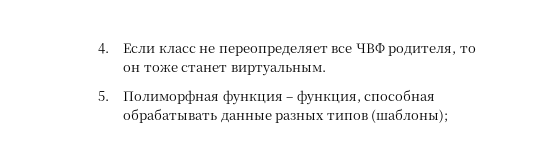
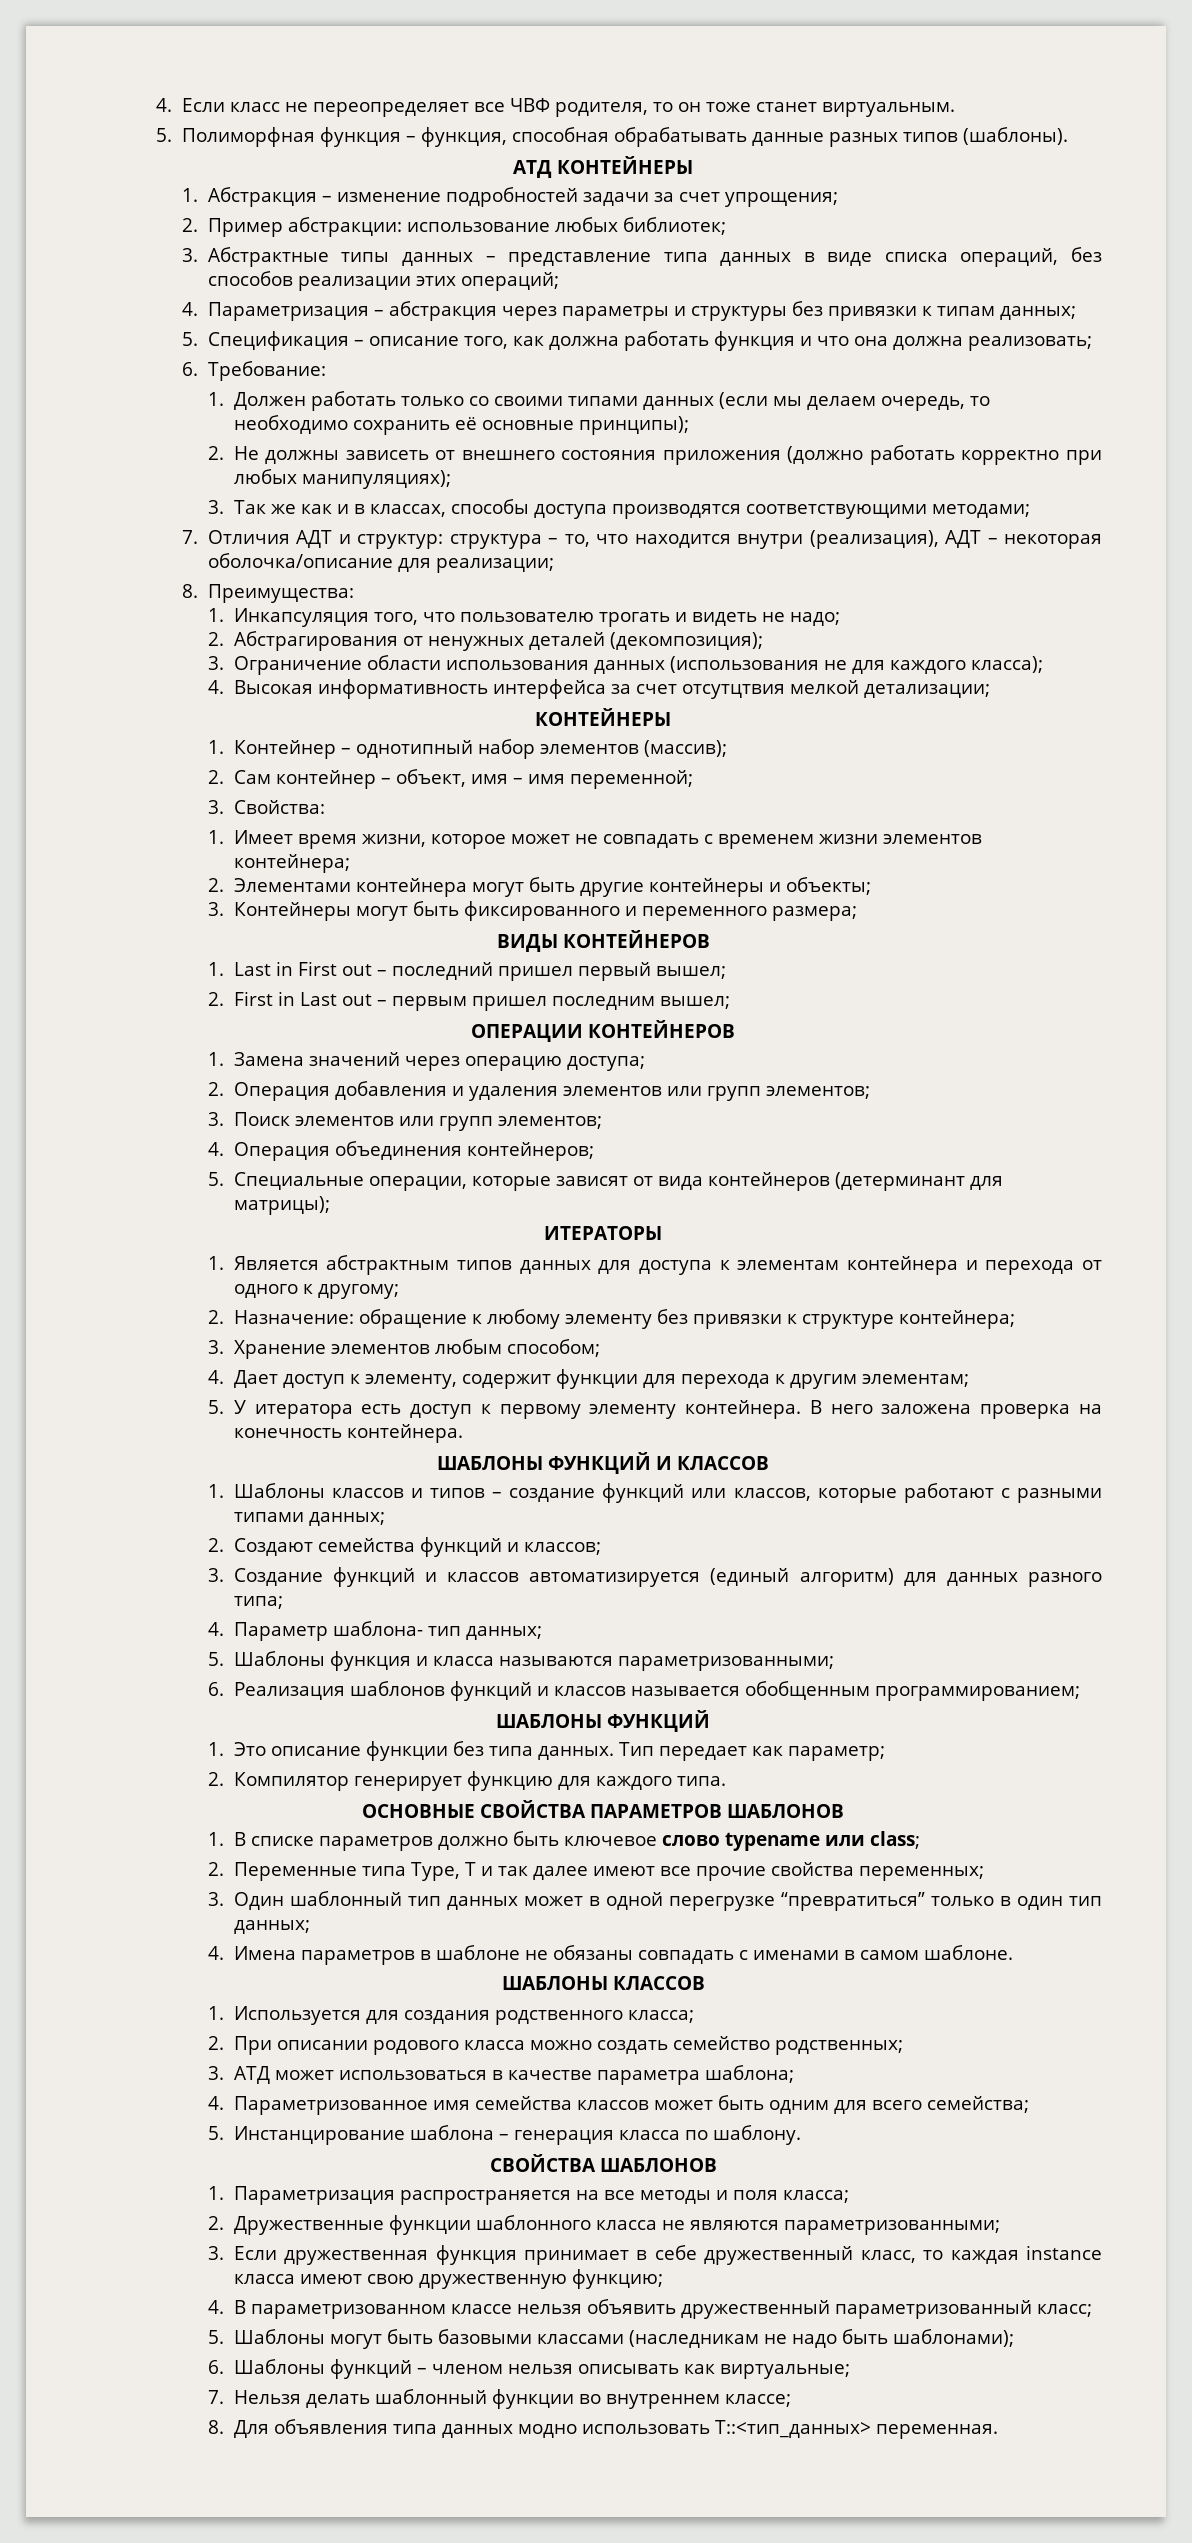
- 5. Полиморфная функция – функция, способная обрабатывать данные разных типов (шаблоны);
+ 5. Полиморфная функция – функция, способная обрабатывать данные разных типов (шаблоны).
+ АТД КОНТЕЙНЕРЫ
+ 1. Абстракция – изменение подробностей задачи за счет упрощения;
+ 2. Пример абстракции: использование любых библиотек;
+ 3. Абстрактные типы данных – представление типа данных в виде списка операций, без способов реализации этих операций;
+ 4. Параметризация – абстракция через параметры и структуры без привязки к типам данных;
+ 5. Спецификация – описание того, как должна работать функция и что она должна реализовать;
+ 6. Требование:
+ 1. Должен работать только со своими типами данных (если мы делаем очередь, то необходимо сохранить её основные принципы);
+ 2. Не должны зависеть от внешнего состояния приложения (должно работать корректно при любых манипуляциях);
+ 3. Так же как и в классах, способы доступа производятся соответствующими методами;
+ 7. Отличия АДТ и структур: структура – то, что находится внутри (реализация), АДТ – некоторая оболочка/описание для реализации;
+ 8. Преимущества:
+ 1. Инкапсуляция того, что пользователю трогать и видеть не надо;
+ 2. Абстрагирования от ненужных деталей (декомпозиция);
+ 3. Ограничение области использования данных (использования не для каждого класса);
+ 4. Высокая информативность интерфейса за счет отсутцтвия мелкой детализации;
+ КОНТЕЙНЕРЫ
+ 1. Контейнер – однотипный набор элементов (массив);
+ 2. Сам контейнер – объект, имя – имя переменной;
+ 3. Свойства:
+ 1. Имеет время жизни, которое может не совпадать с временем жизни элементов контейнера;
+ 2. Элементами контейнера могут быть другие контейнеры и объекты;
+ 3. Контейнеры могут быть фиксированного и переменного размера;
+ ВИДЫ КОНТЕЙНЕРОВ
+ 1. Last in First out – последний пришел первый вышел;
+ 2. First in Last out – первым пришел последним вышел;
+ ОПЕРАЦИИ КОНТЕЙНЕРОВ
+ 1. Замена значений через операцию доступа;
+ 2. Операция добавления и удаления элементов или групп элементов;
+ 3. Поиск элементов или групп элементов;
+ 4. Операция объединения контейнеров;
+ 5. Специальные операции, которые зависят от вида контейнеров (детерминант для матрицы);
+ ИТЕРАТОРЫ
+ 1. Является абстрактным типов данных для доступа к элементам контейнера и перехода от одного к другому;
+ 2. Назначение: обращение к любому элементу без привязки к структуре контейнера;
+ 3. Хранение элементов любым способом;
+ 4. Дает доступ к элементу, содержит функции для перехода к другим элементам;
+ 5. У итератора есть доступ к первому элементу контейнера. В него заложена проверка на конечность контейнера.
+ ШАБЛОНЫ ФУНКЦИЙ И КЛАССОВ
+ 1. Шаблоны классов и типов – создание функций или классов, которые работают с разными типами данных;
+ 2. Создают семейства функций и классов;
+ 3. Создание функций и классов автоматизируется (единый алгоритм) для данных разного типа;
+ 4. Параметр шаблона- тип данных;
+ 5. Шаблоны функция и класса называются параметризованными;
+ 6. Реализация шаблонов функций и классов называется обобщенным программированием;
+ ШАБЛОНЫ ФУНКЦИЙ
+ 1. Это описание функции без типа данных. Тип передает как параметр;
+ 2. Компилятор генерирует функцию для каждого типа.
+ ОСНОВНЫЕ СВОЙСТВА ПАРАМЕТРОВ ШАБЛОНОВ
+ 1. В списке параметров должно быть ключевое слово typename или class;
+ 2. Переменные типа Type, T и так далее имеют все прочие свойства переменных;
+ 3. Один шаблонный тип данных может в одной перегрузке “превратиться” только в один тип данных;
+ 4. Имена параметров в шаблоне не обязаны совпадать с именами в самом шаблоне.
+ ШАБЛОНЫ КЛАССОВ
+ 1. Используется для создания родственного класса;
+ 2. При описании родового класса можно создать семейство родственных;
+ 3. АТД может использоваться в качестве параметра шаблона;
+ 4. Параметризованное имя семейства классов может быть одним для всего семейства;
+ 5. Инстанцирование шаблона – генерация класса по шаблону.
+ СВОЙСТВА ШАБЛОНОВ
+ 1. Параметризация распространяется на все методы и поля класса;
+ 2. Дружественные функции шаблонного класса не являются параметризованными;
+ 3. Если дружественная функция принимает в себе дружественный класс, то каждая instance класса имеют свою дружественную функцию;
+ 4. В параметризованном классе нельзя объявить дружественный параметризованный класс;
+ 5. Шаблоны могут быть базовыми классами (наследникам не надо быть шаблонами);
+ 6. Шаблоны функций – членом нельзя описывать как виртуальные;
+ 7. Нельзя делать шаблонный функции во внутреннем классе;
+ 8. Для объявления типа данных модно использовать T::<тип_данных> переменная.

